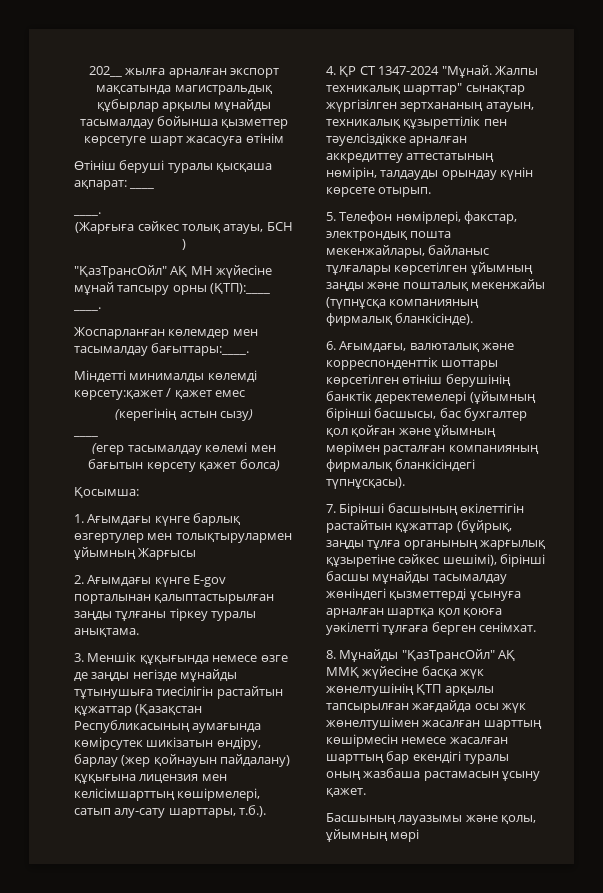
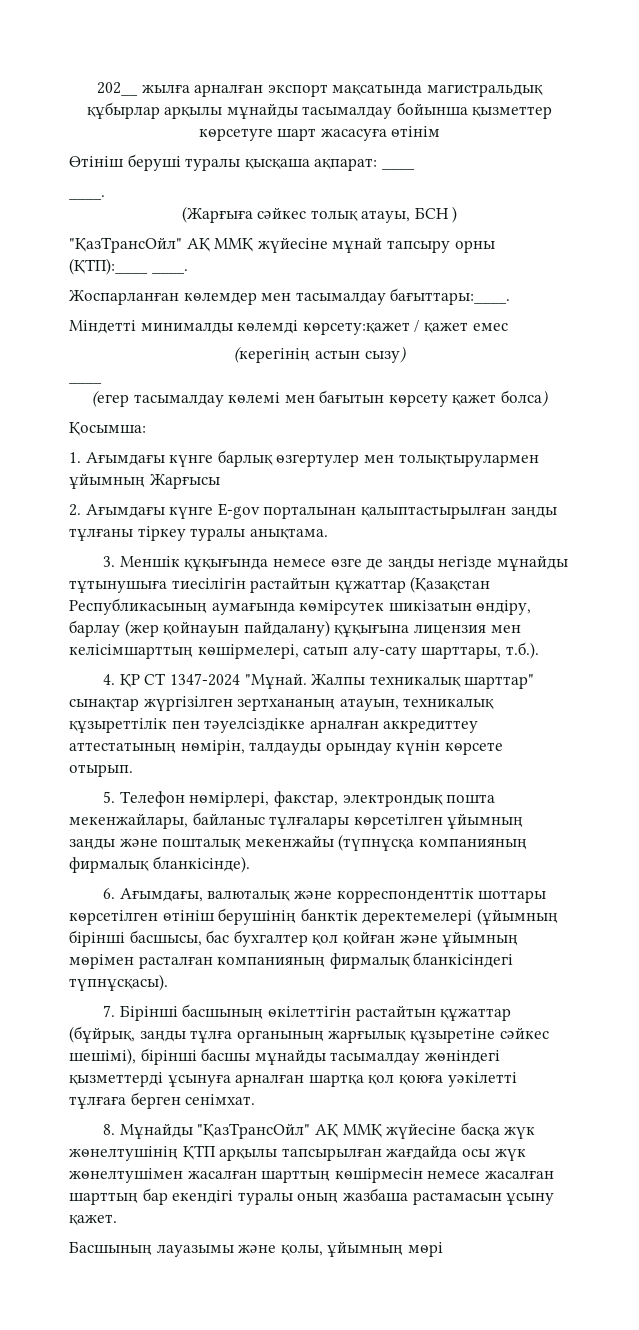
- "ҚазТрансОйл" АҚ МН жүйесіне мұнай тапсыру орны (ҚТП):____ ____.
+ "ҚазТрансОйл" АҚ ММҚ жүйесіне мұнай тапсыру орны (ҚТП):____ ____.

